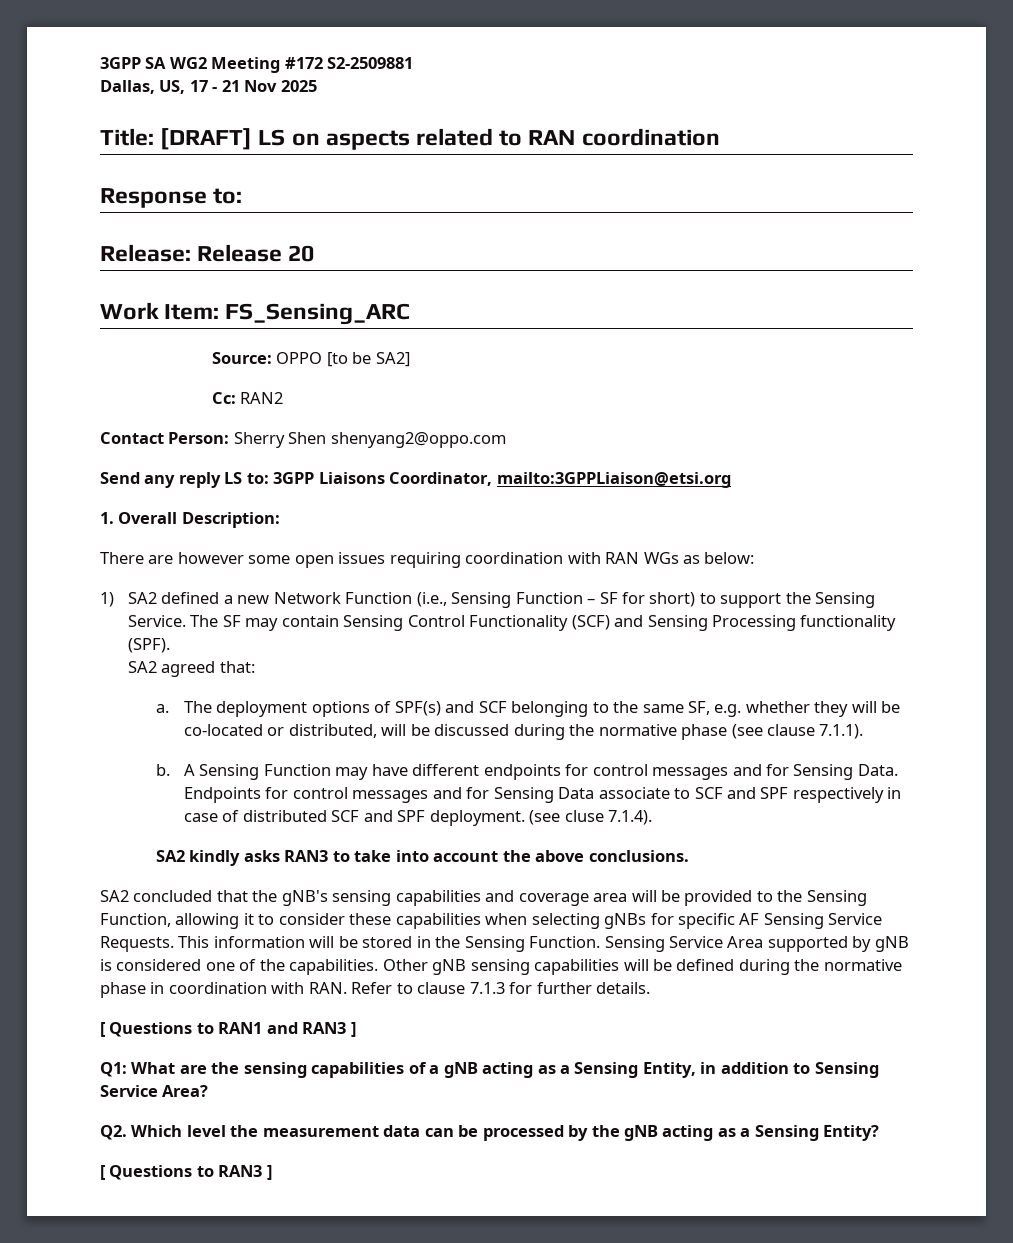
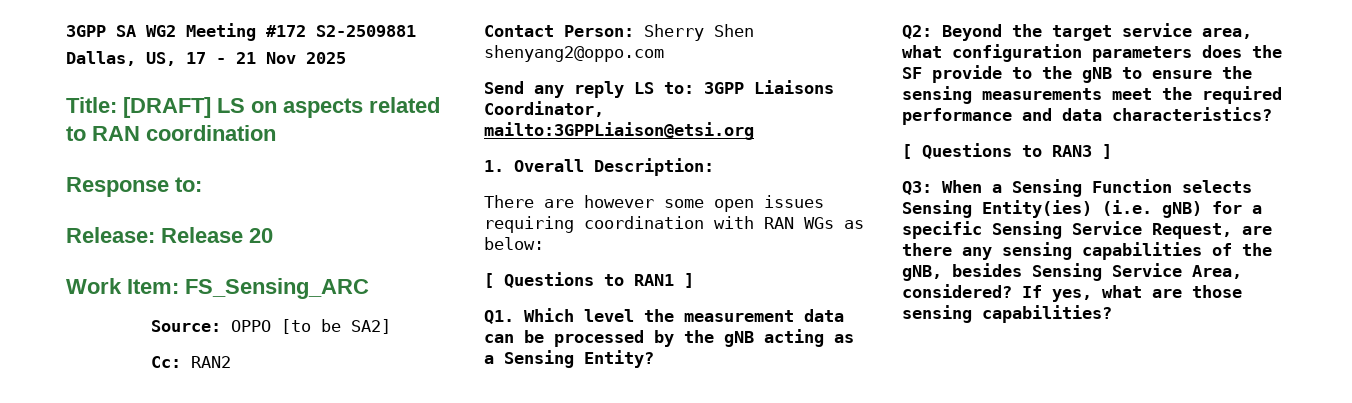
- 1) SA2 defined a new Network Function (i.e., Sensing Function – SF for short) to support the Sensing Service. The SF may contain Sensing Control Functionality (SCF) and Sensing Processing functionality (SPF).
- SA2 agreed that:
- a. The deployment options of SPF(s) and SCF belonging to the same SF, e.g. whether they will be co-located or distributed, will be discussed during the normative phase (see clause 7.1.1).
- b. A Sensing Function may have different endpoints for control messages and for Sensing Data. Endpoints for control messages and for Sensing Data associate to SCF and SPF respectively in case of distributed SCF and SPF deployment. (see cluse 7.1.4).
- SA2 kindly asks RAN3 to take into account the above conclusions.
- SA2 concluded that the gNB's sensing capabilities and coverage area will be provided to the Sensing Function, allowing it to consider these capabilities when selecting gNBs for specific AF Sensing Service Requests. This information will be stored in the Sensing Function. Sensing Service Area supported by gNB is considered one of the capabilities. Other gNB sensing capabilities will be defined during the normative phase in coordination with RAN. Refer to clause 7.1.3 for further details.
- [ Questions to RAN1 and RAN3 ]
- Q1: What are the sensing capabilities of a gNB acting as a Sensing Entity, in addition to Sensing Service Area?
- Q2. Which level the measurement data can be processed by the gNB acting as a Sensing Entity?
+ [ Questions to RAN1 ]
+ Q1. Which level the measurement data can be processed by the gNB acting as a Sensing Entity?
+ Q2: Beyond the target service area, what configuration parameters does the SF provide to the gNB to ensure the sensing measurements meet the required performance and data characteristics?
+ Q3: When a Sensing Function selects Sensing Entity(ies) (i.e. gNB) for a specific Sensing Service Request, are there any sensing capabilities of the gNB, besides Sensing Service Area, considered? If yes, what are those sensing capabilities?

